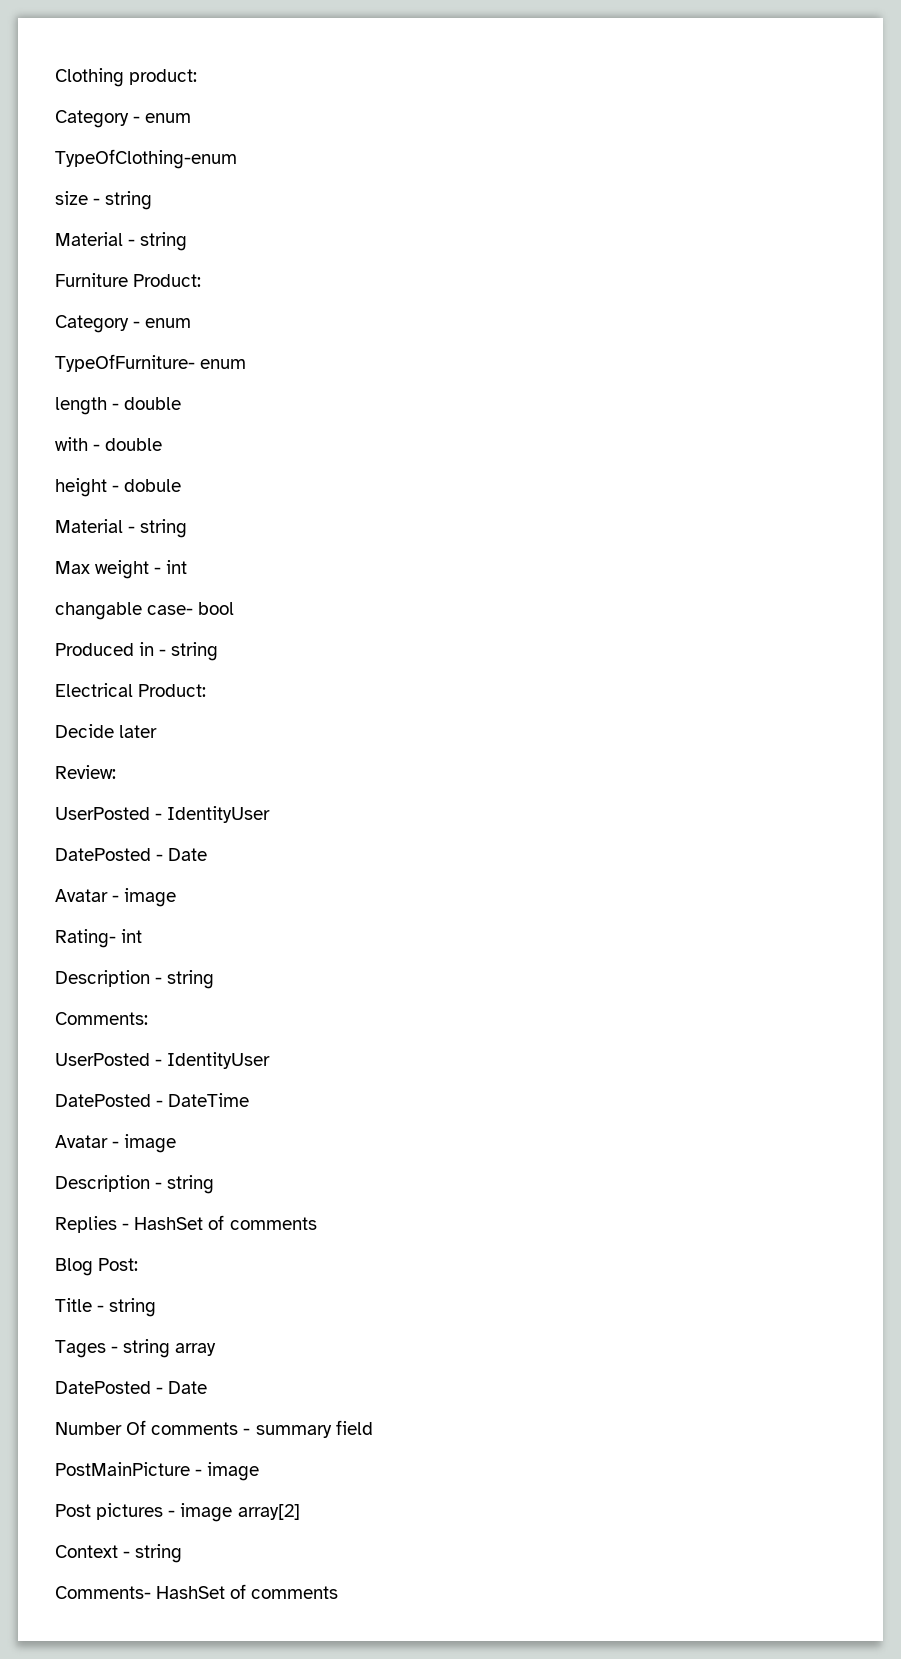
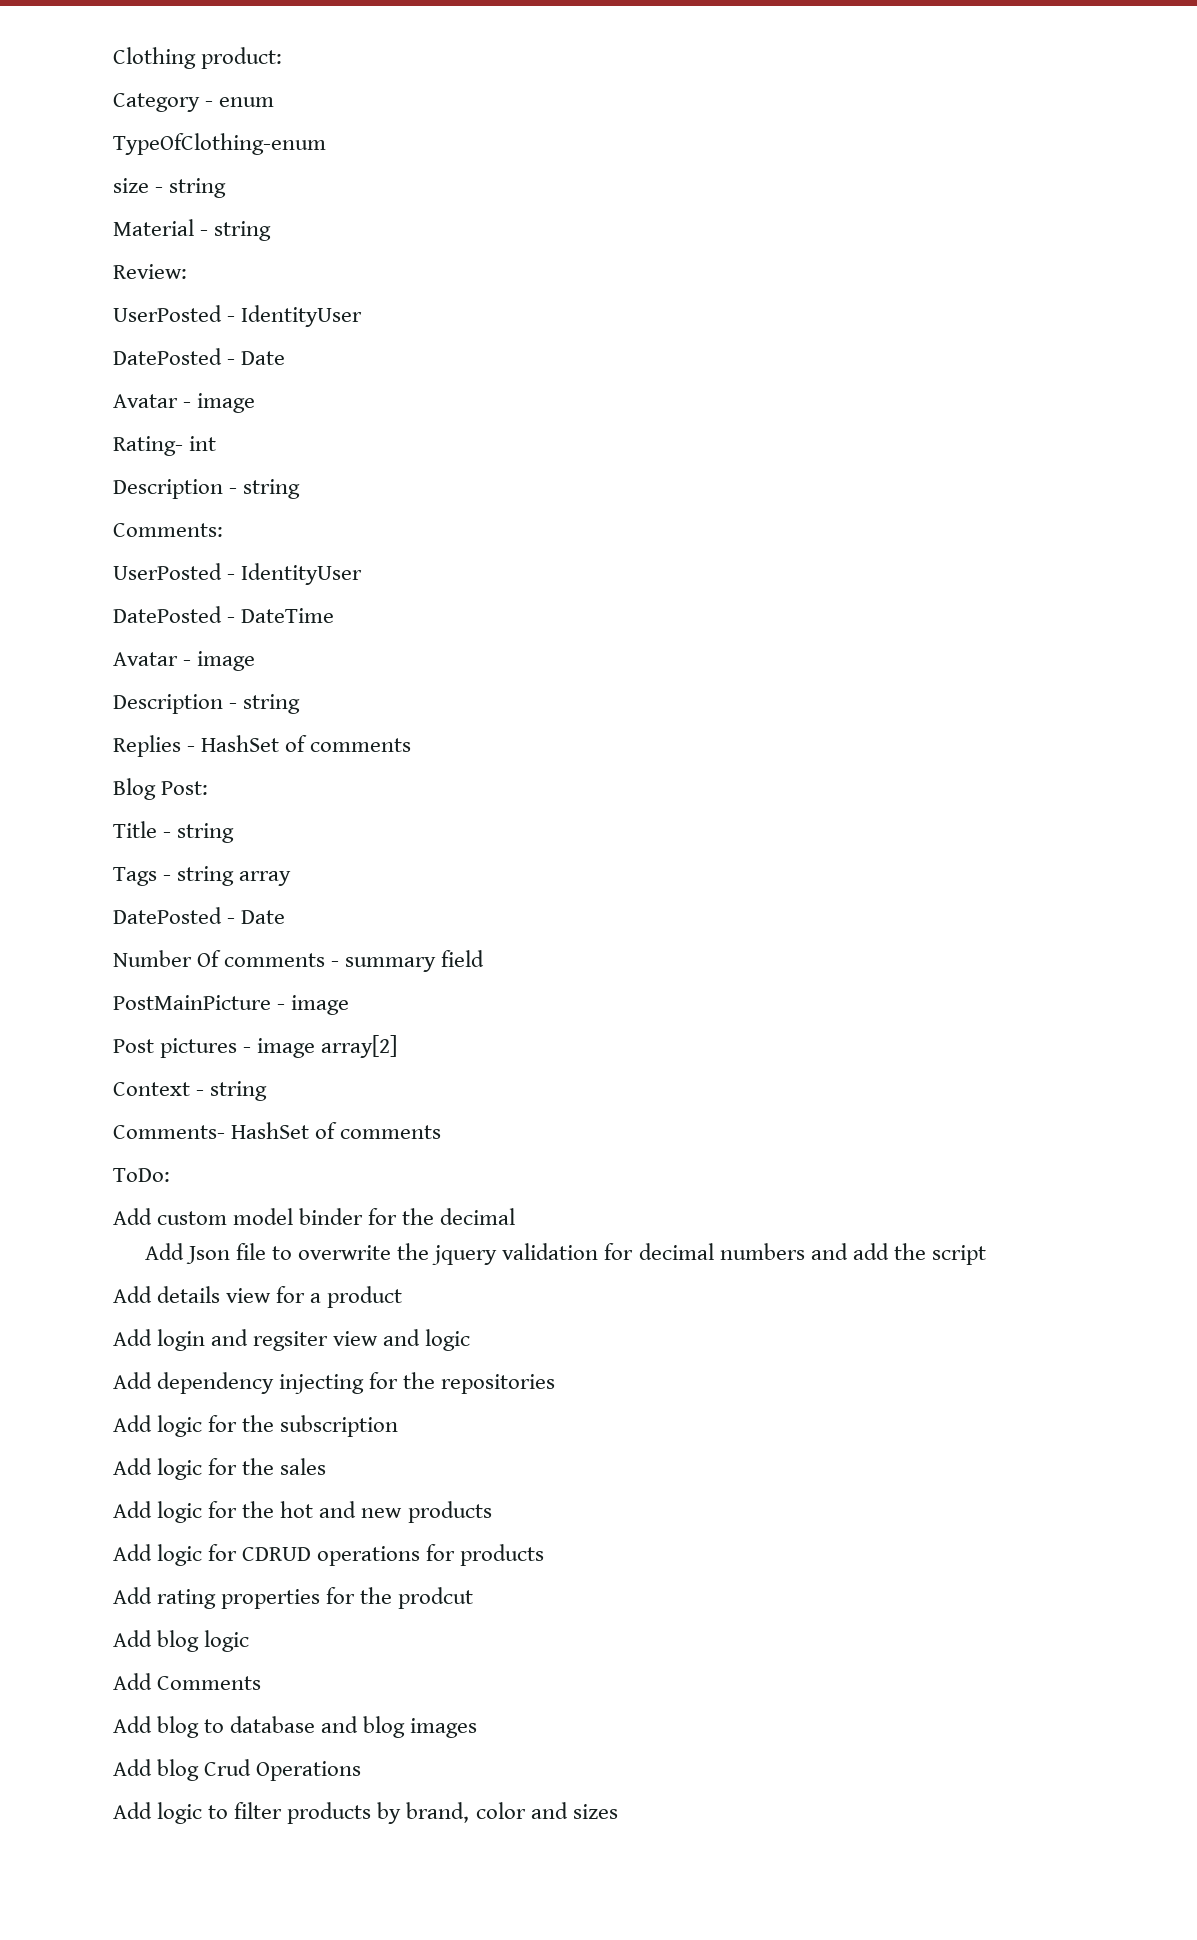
- Furniture Product:
- Category - enum
- TypeOfFurniture- enum
- length - double
- with - double
- height - dobule
- Material - string
- Max weight - int
- changable case- bool
- Produced in - string
- Electrical Product:
- Decide later
- Tages - string array
+ Tags - string array
+ ToDo:
+ Add custom model binder for the decimal
+ Add Json file to overwrite the jquery validation for decimal numbers and add the script
+ Add details view for a product
+ Add login and regsiter view and logic
+ Add dependency injecting for the repositories
+ Add logic for the subscription
+ Add logic for the sales
+ Add logic for the hot and new products
+ Add logic for CDRUD operations for products
+ Add rating properties for the prodcut
+ Add blog logic
+ Add Comments
+ Add blog to database and blog images
+ Add blog Crud Operations
+ Add logic to filter products by brand, color and sizes

